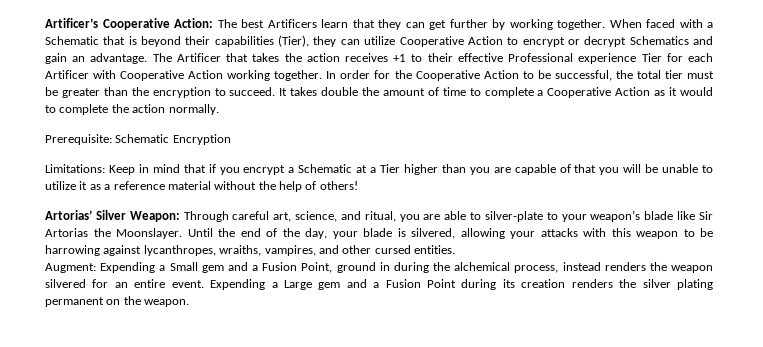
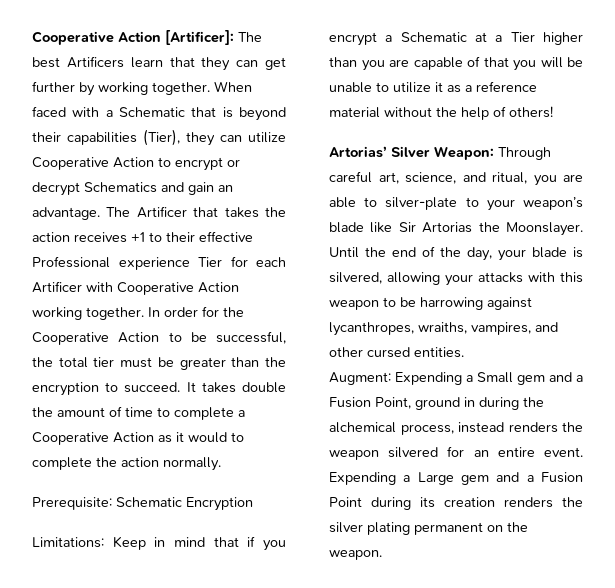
- Artificer’s Cooperative Action: The best Artificers learn that they can get further by working together.
+ Cooperative Action [Artificer]: The best Artificers learn that they can get further by working together.

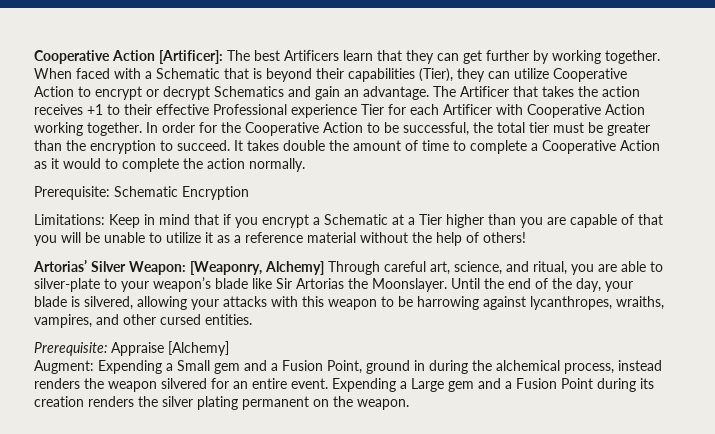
- Artorias’ Silver Weapon: Through careful art, science, and ritual, you are able to silver-plate to your weapon’s blade like Sir Artorias the Moonslayer.
+ Artorias’ Silver Weapon: [Weaponry, Alchemy] Through careful art, science, and ritual, you are able to silver-plate to your weapon’s blade like Sir Artorias the Moonslayer.
+ Prerequisite: Appraise [Alchemy]

